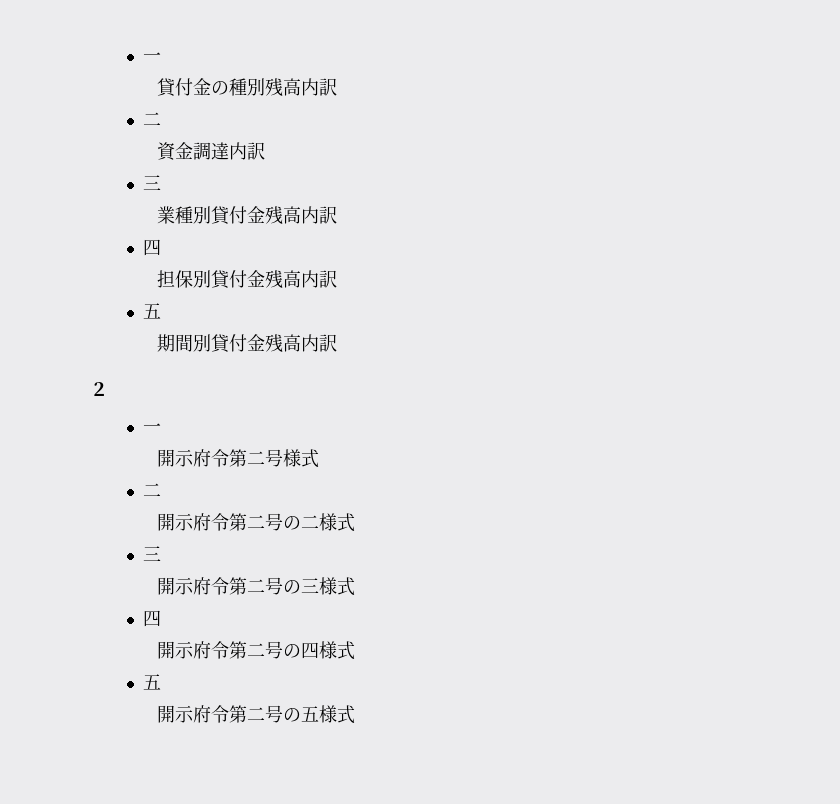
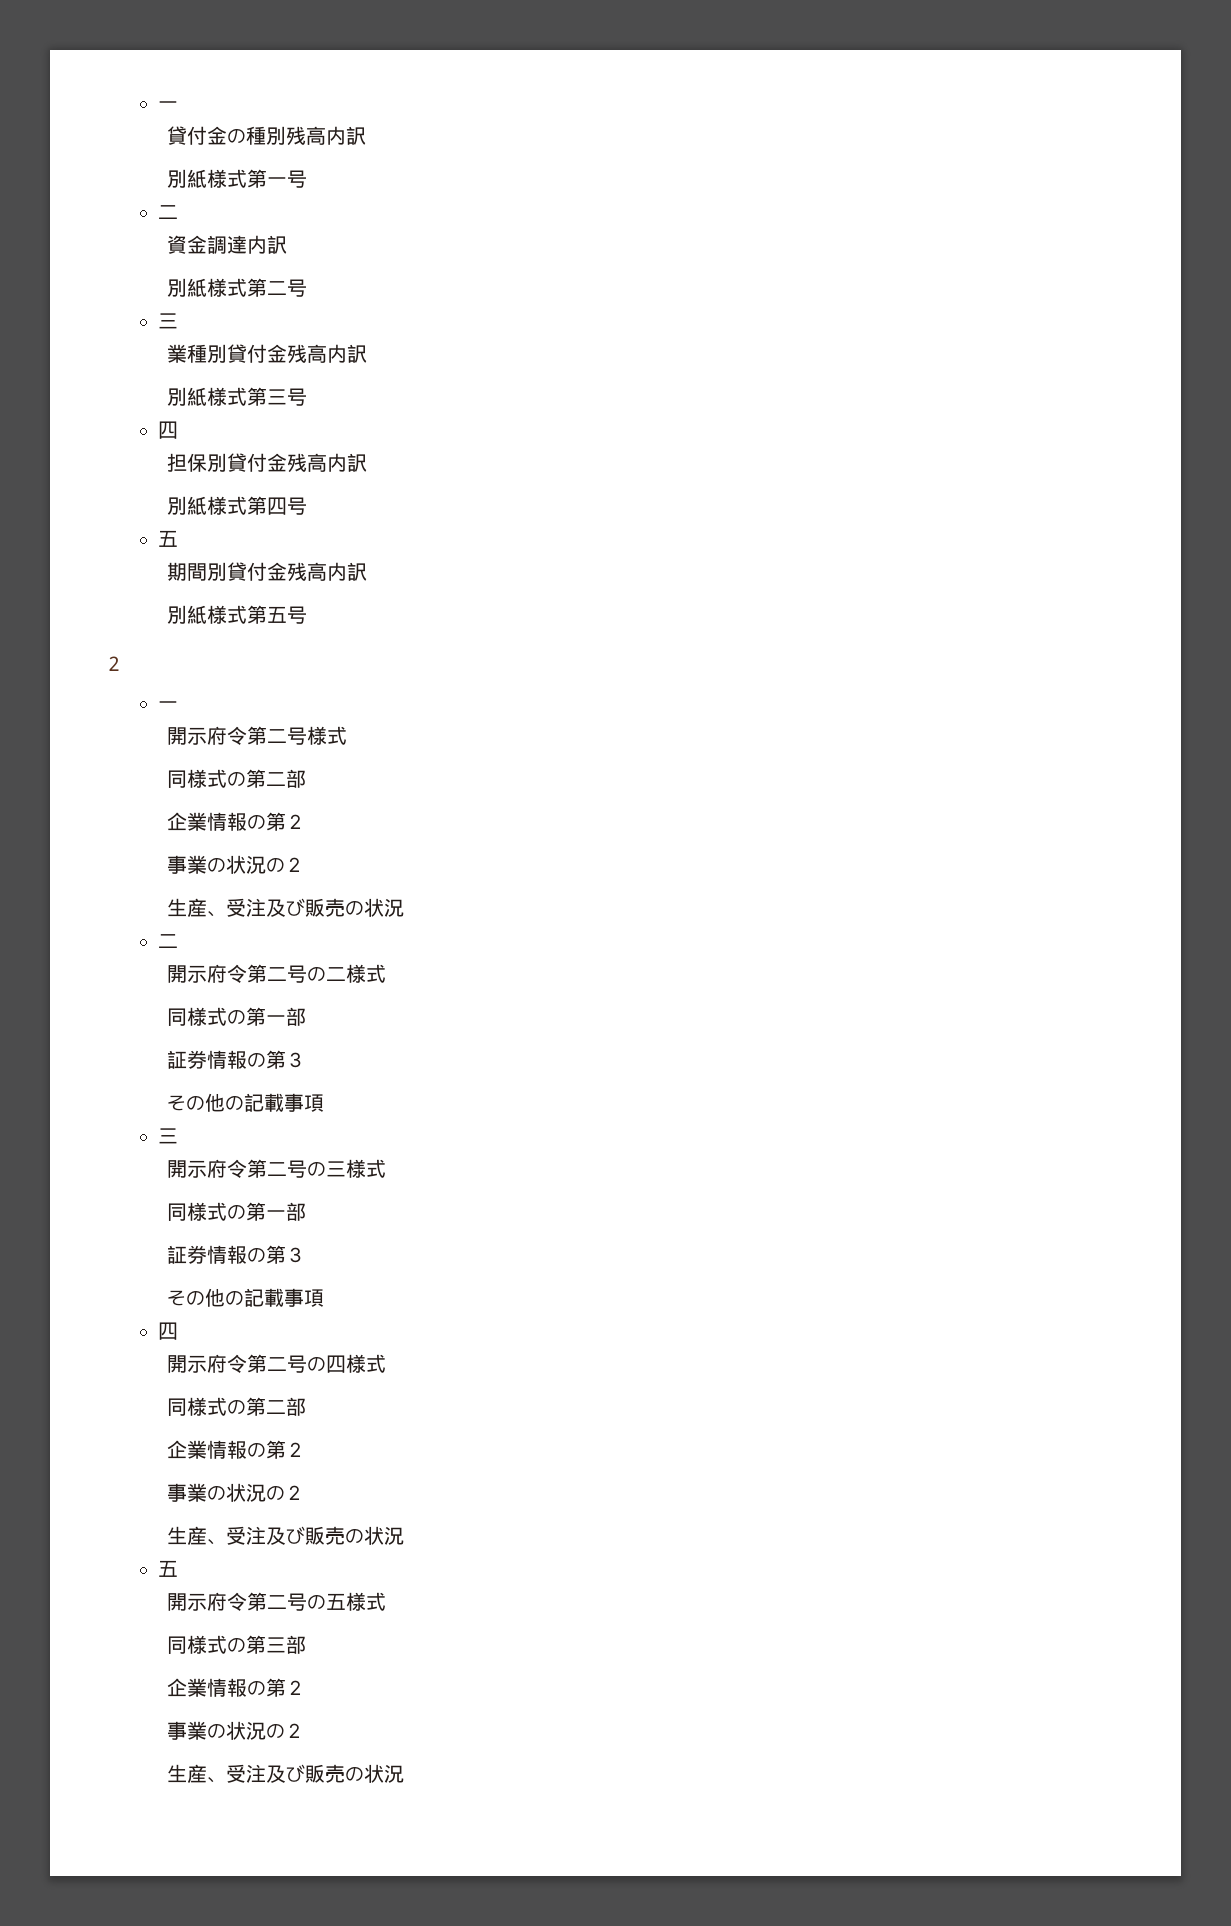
+ 別紙様式第一号
+ 別紙様式第二号
+ 別紙様式第三号
+ 別紙様式第四号
+ 別紙様式第五号
  開示府令第二号様式
+ 同様式の第二部
+ 企業情報の第２
+ 事業の状況の２
+ 生産、受注及び販売の状況
  開示府令第二号の二様式
+ 同様式の第一部
+ 証券情報の第３
+ その他の記載事項
  開示府令第二号の三様式
+ 同様式の第一部
+ 証券情報の第３
+ その他の記載事項
  開示府令第二号の四様式
+ 同様式の第二部
+ 企業情報の第２
+ 事業の状況の２
+ 生産、受注及び販売の状況
+ 同様式の第三部
+ 企業情報の第２
+ 事業の状況の２
+ 生産、受注及び販売の状況

